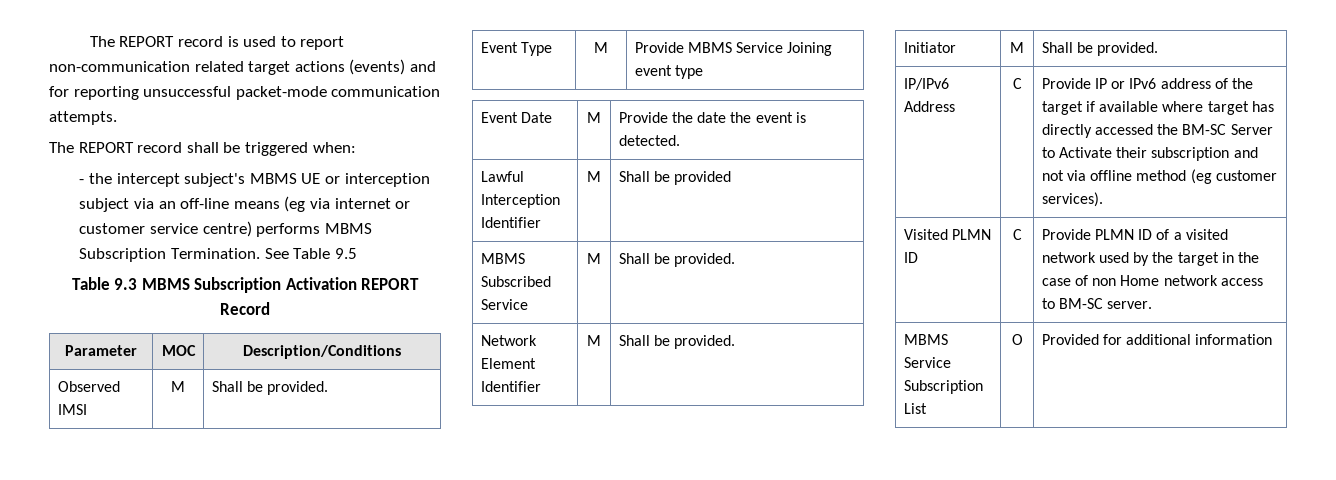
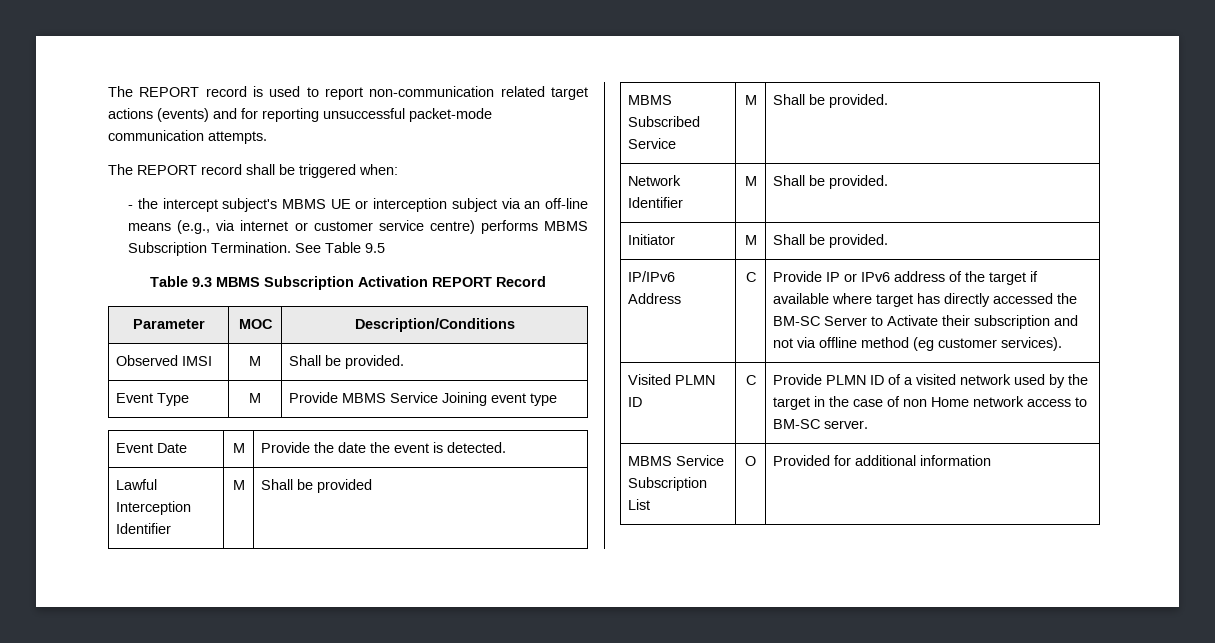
- - the intercept subject's MBMS UE or interception subject via an off-line means (eg via internet or customer service centre) performs MBMS Subscription Termination.
+ - the intercept subject's MBMS UE or interception subject via an off-line means (e.g., via internet or customer service centre) performs MBMS Subscription Termination.
- Network Element Identifier | M | Shall be provided.
+ Network Identifier | M | Shall be provided.

